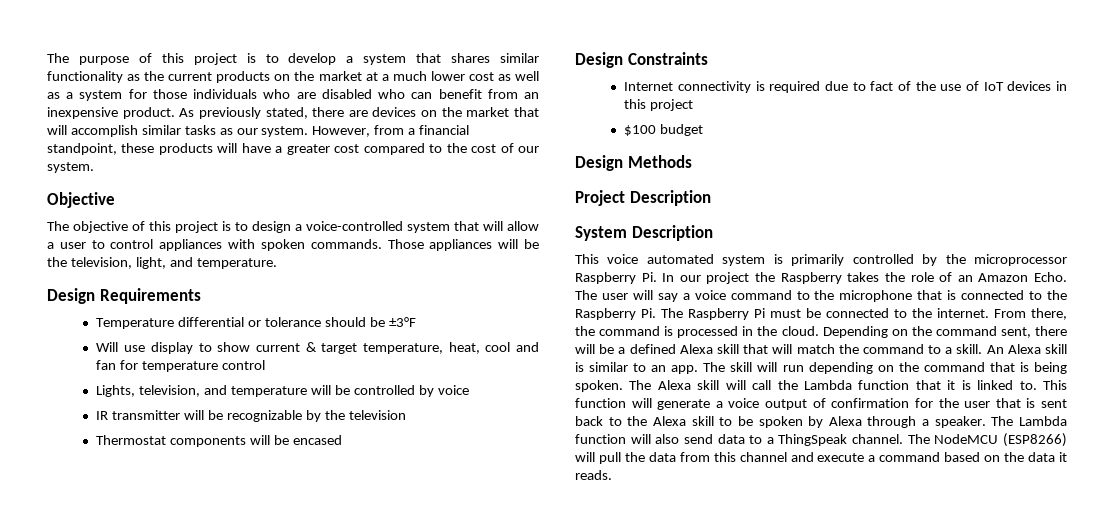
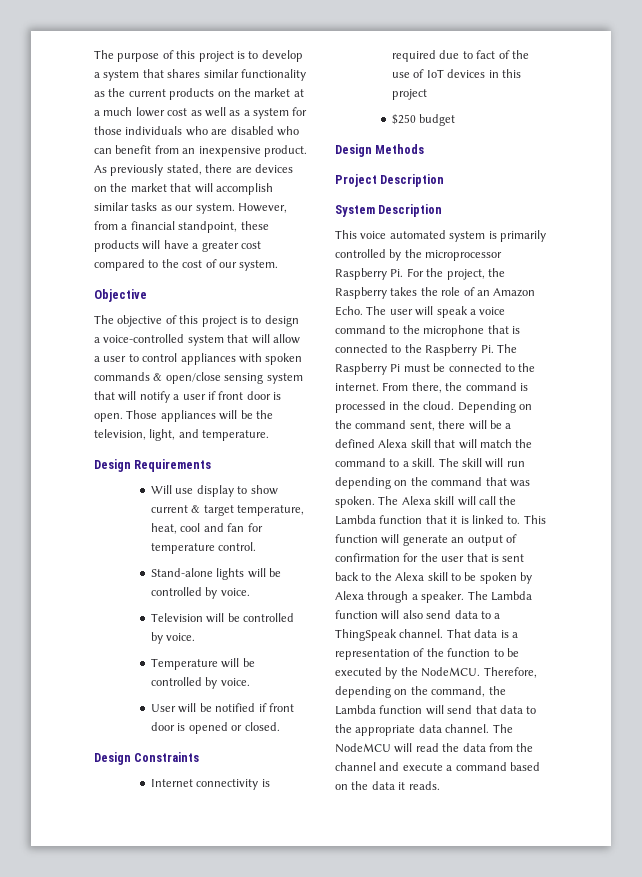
- The objective of this project is to design a voice-controlled system that will allow a user to control appliances with spoken commands.
+ The objective of this project is to design a voice-controlled system that will allow a user to control appliances with spoken commands & open/close sensing system that will notify a user if front door is open.
- Temperature differential or tolerance should be ±3°F
- Will use display to show current & target temperature, heat, cool and fan for temperature control
- Lights, television, and temperature will be controlled by voice
- IR transmitter will be recognizable by the television
- Thermostat components will be encased
+ Will use display to show current & target temperature, heat, cool and fan for temperature control.
+ Stand-alone lights will be controlled by voice.
+ Television will be controlled by voice.
+ Temperature will be controlled by voice.
+ User will be notified if front door is opened or closed.
- $100 budget
+ $250 budget
- This voice automated system is primarily controlled by the microprocessor Raspberry Pi. In our project the Raspberry takes the role of an Amazon Echo.
+ This voice automated system is primarily controlled by the microprocessor Raspberry Pi. For the project, the Raspberry takes the role of an Amazon Echo.
- The user will say a voice command to the microphone that is connected to the Raspberry Pi. The Raspberry Pi must be connected to the internet.
+ The user will speak a voice command to the microphone that is connected to the Raspberry Pi. The Raspberry Pi must be connected to the internet.
- An Alexa skill is similar to an app.
- The skill will run depending on the command that is being spoken.
+ The skill will run depending on the command that was spoken.
- This function will generate a voice output of confirmation for the user that is sent back to the Alexa skill to be spoken by Alexa through a speaker.
+ This function will generate an output of confirmation for the user that is sent back to the Alexa skill to be spoken by Alexa through a speaker.
- The NodeMCU (ESP8266) will pull the data from this channel and execute a command based on the data it reads.
+ That data is a representation of the function to be executed by the NodeMCU. Therefore, depending on the command, the Lambda function will send that data to the appropriate data channel. The NodeMCU will read the data from the channel and execute a command based on the data it reads.

